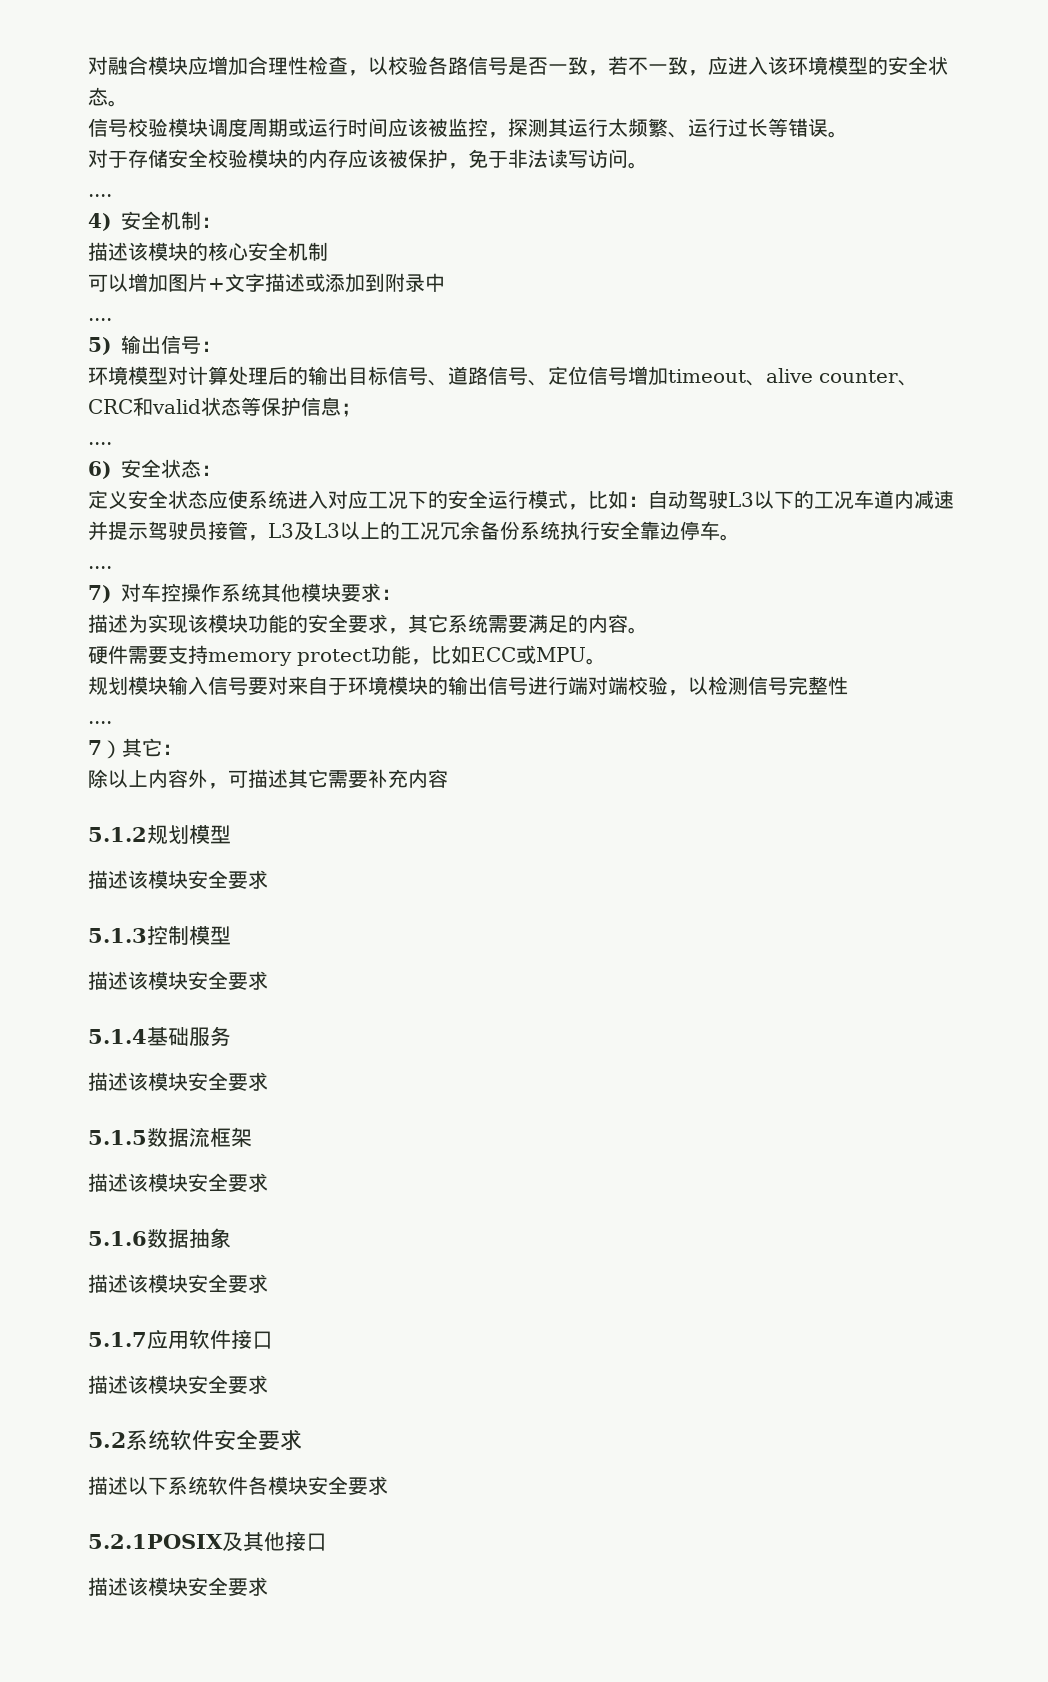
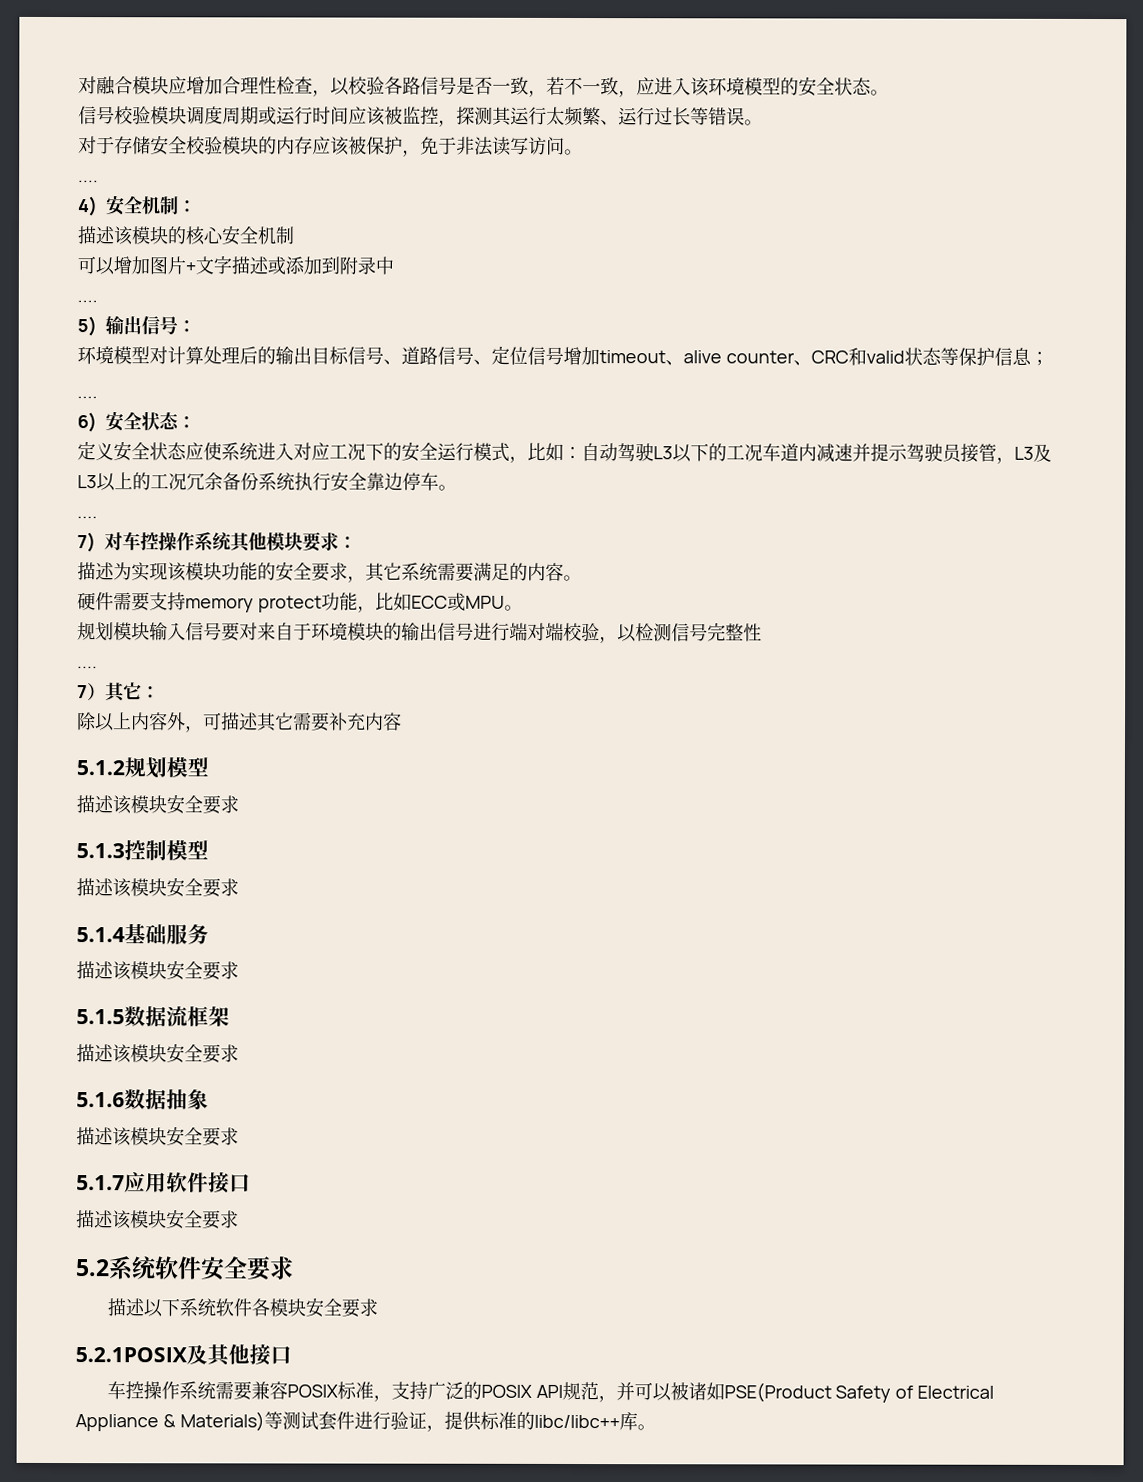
  5.2.1POSIX及其他接口
- 描述该模块安全要求
+ 车控操作系统需要兼容POSIX标准，支持广泛的POSIX API规范，并可以被诸如PSE(Product Safety of Electrical Appliance & Materials)等测试套件进行验证，提供标准的libc/libc++库。

